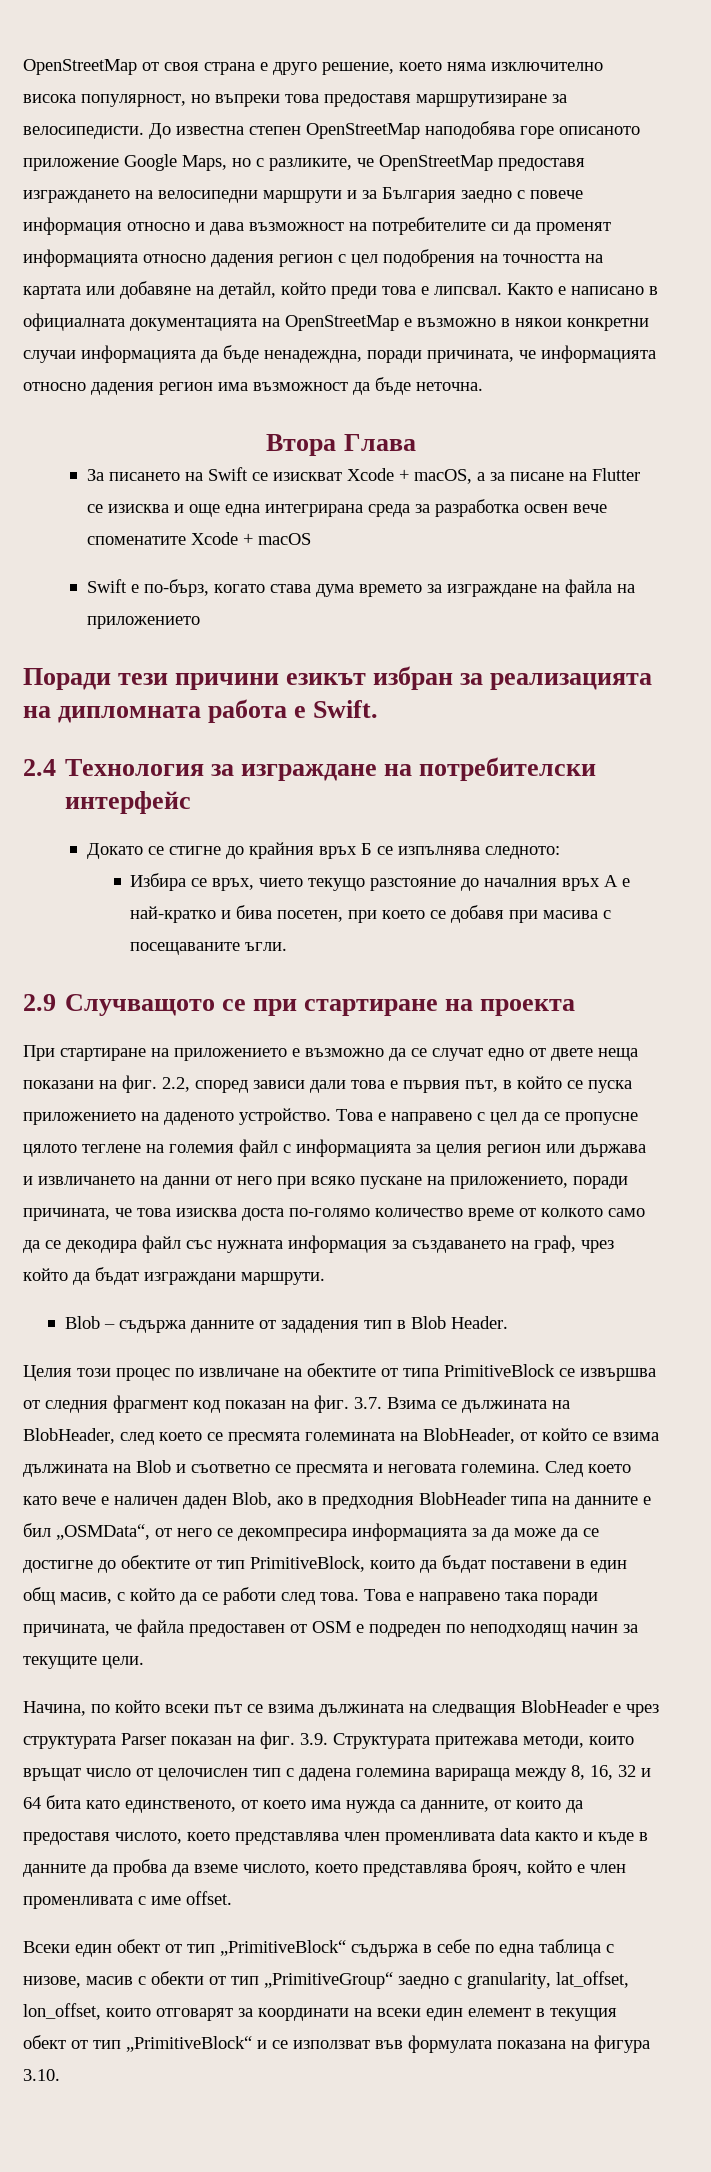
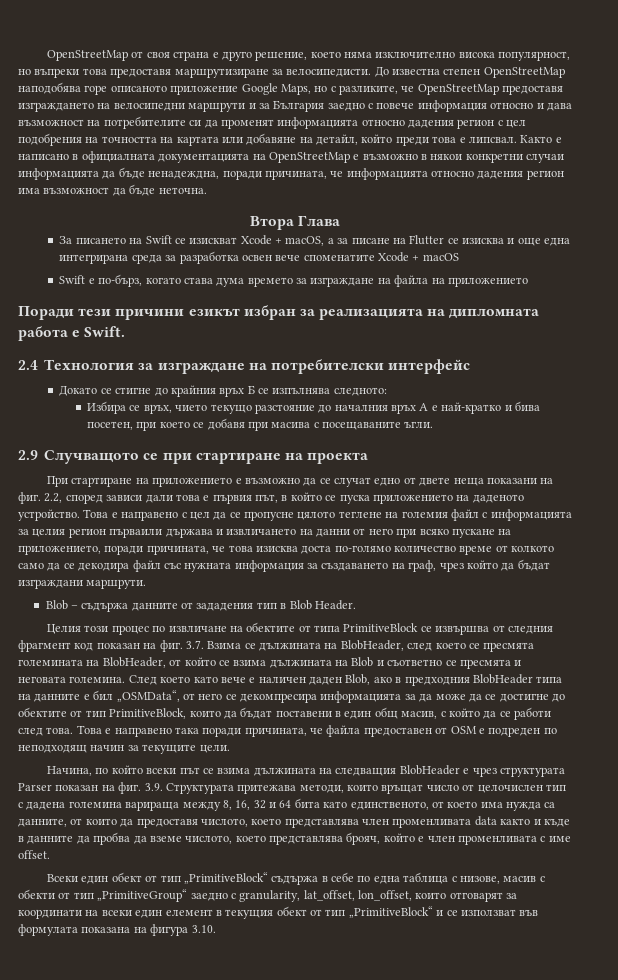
- Това е направено с цел да се пропусне цялото теглене на големия файл с информацията за целия регион или държава и извличането на данни от него при всяко пускане на приложението, поради причината, че това изисква доста по-голямо количество време от колкото само да се декодира файл със нужната информация за създаването на граф, чрез който да бъдат изграждани маршрути.
+ Това е направено с цел да се пропусне цялото теглене на големия файл с информацията за целия регион първаили държава и извличането на данни от него при всяко пускане на приложението, поради причината, че това изисква доста по-голямо количество време от колкото само да се декодира файл със нужната информация за създаването на граф, чрез който да бъдат изграждани маршрути.

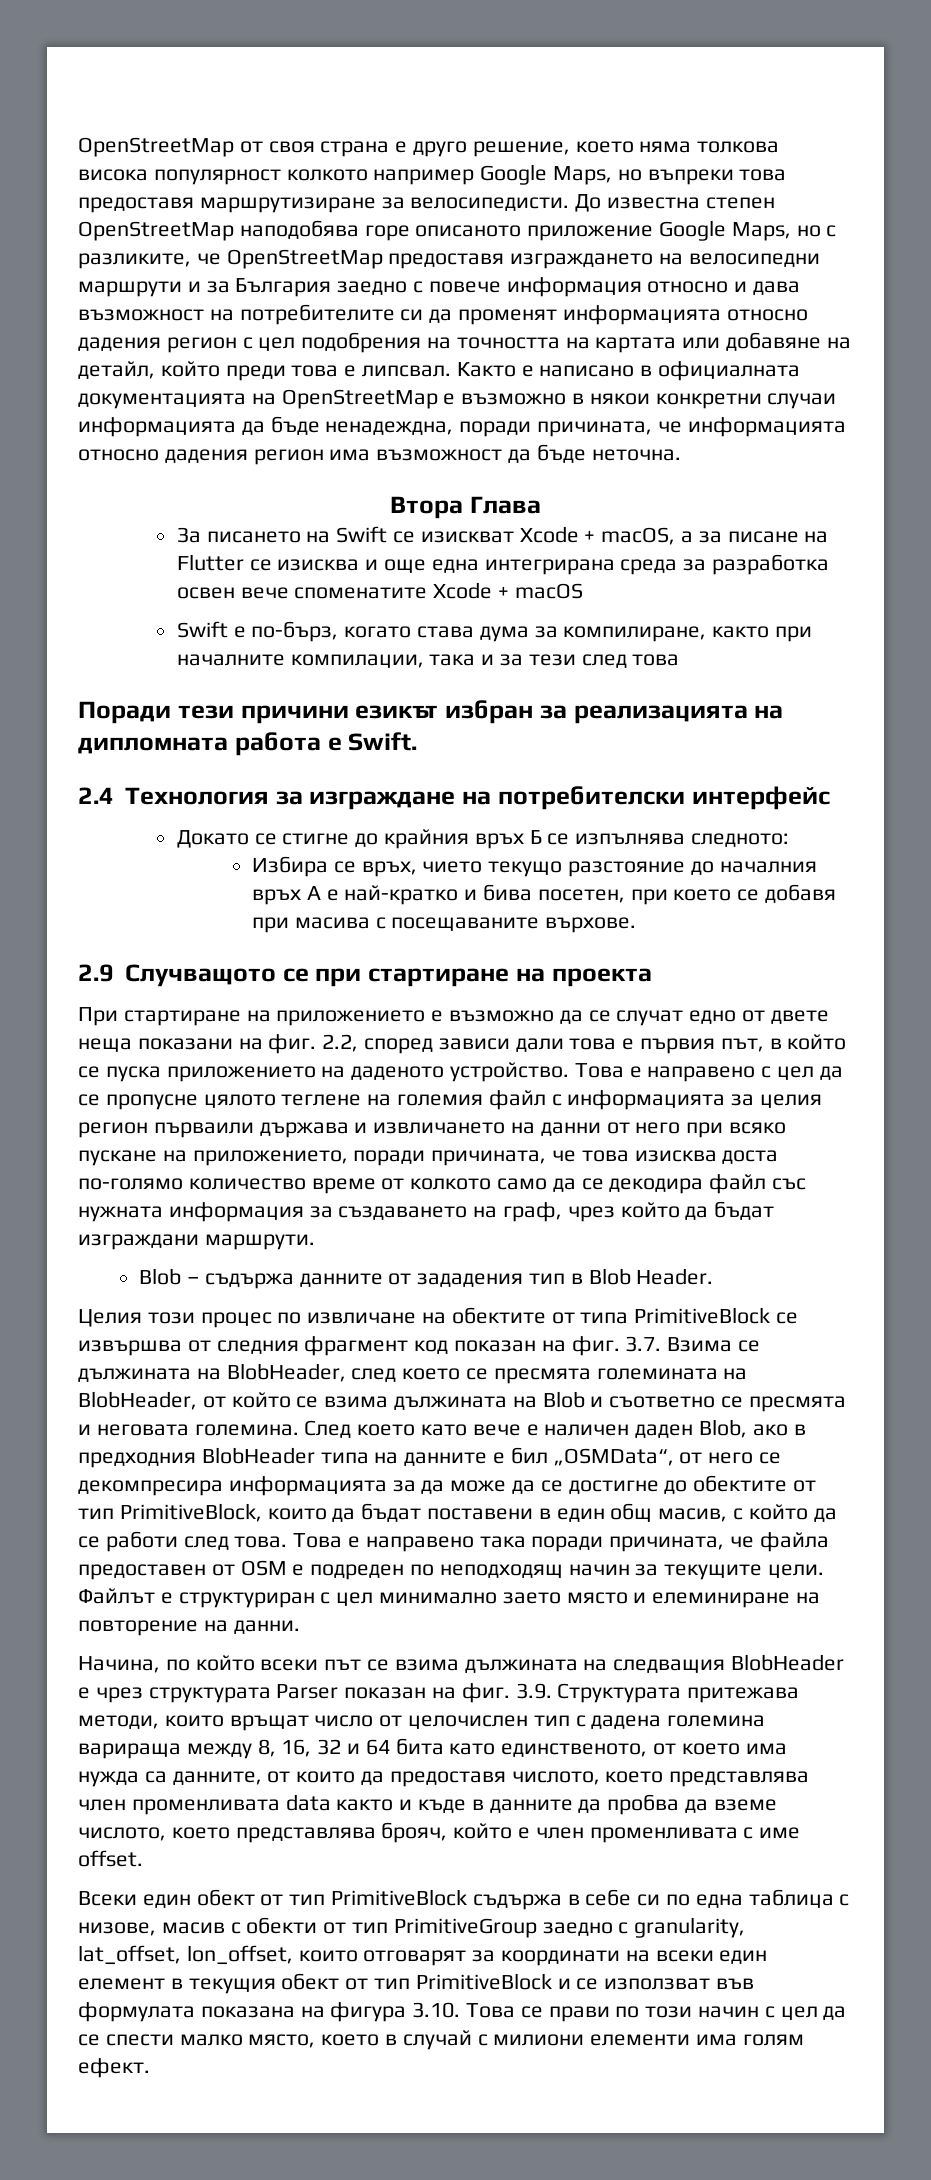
- OpenStreetMap от своя страна е друго решение, което няма изключително висока популярност, но въпреки това предоставя маршрутизиране за велосипедисти.
+ OpenStreetMap от своя страна е друго решение, което няма толкова висока популярност колкото например Google Maps, но въпреки това предоставя маршрутизиране за велосипедисти.
- Swift е по-бърз, когато става дума времето за изграждане на файла на приложението
+ Swift е по-бърз, когато става дума за компилиране, както при началните компилации, така и за тези след това
- Избира се връх, чието текущо разстояние до началния връх А е най-кратко и бива посетен, при което се добавя при масива с посещаваните ъгли.
+ Избира се връх, чието текущо разстояние до началния връх А е най-кратко и бива посетен, при което се добавя при масива с посещаваните върхове.
+ Файлът е структуриран с цел минимално заето място и елеминиране на повторение на данни.
- Всеки един обект от тип „PrimitiveBlock“ съдържа в себе по една таблица с низове, масив с обекти от тип „PrimitiveGroup“ заедно с granularity, lat_offset, lon_offset, които отговарят за координати на всеки един елемент в текущия обект от тип „PrimitiveBlock“ и се използват във формулата показана на фигура 3.10.
+ Всеки един обект от тип PrimitiveBlock съдържа в себе си по една таблица с низове, масив с обекти от тип PrimitiveGroup заедно с granularity, lat_offset, lon_offset, които отговарят за координати на всеки един елемент в текущия обект от тип PrimitiveBlock и се използват във формулата показана на фигура 3.10. Това се прави по този начин с цел да се спести малко място, което в случай с милиони елементи има голям ефект.

